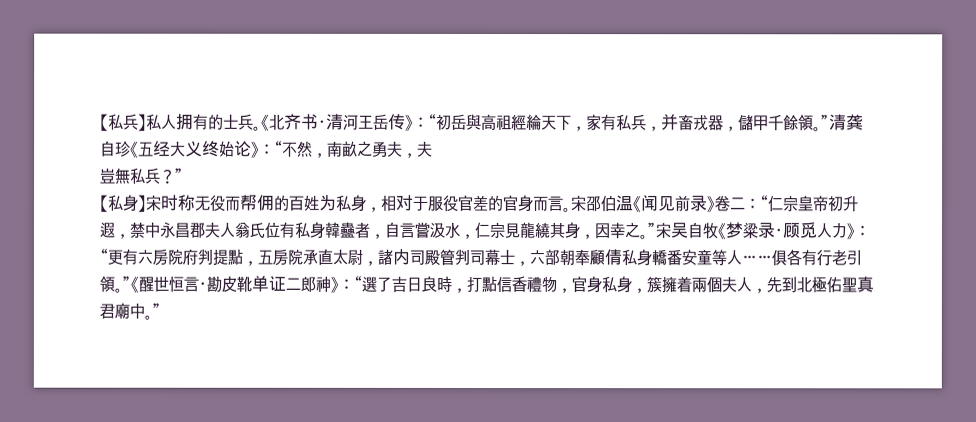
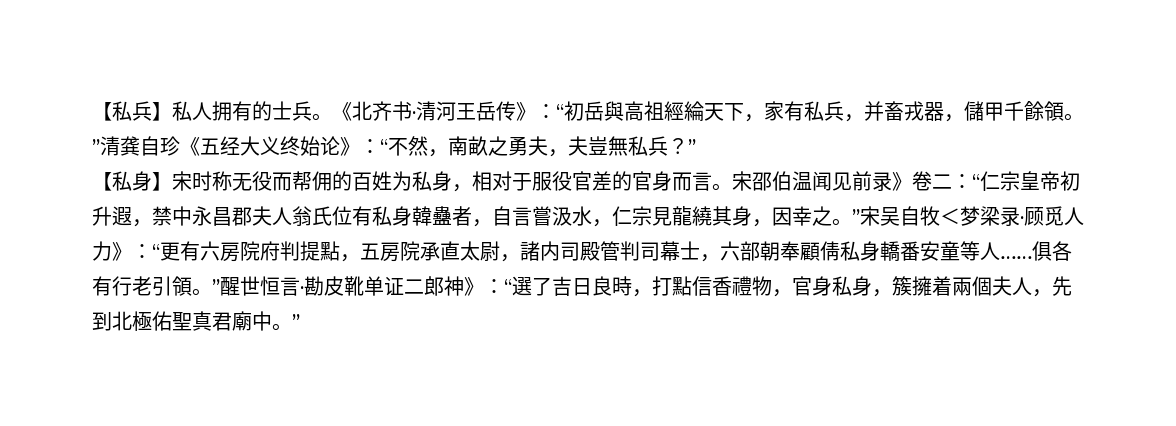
- 《北齐书·清河王岳传》：“初岳與高祖經綸天下，家有私兵，并畜戎器，儲甲千餘領。”清龚自珍《五经大义终始论》：“不然，南畝之勇夫，夫
- 豈無私兵？”
+ 《北齐书·清河王岳传》：“初岳與高祖經綸天下，家有私兵，并畜戎器，儲甲千餘領。”清龚自珍《五经大义终始论》：“不然，南畝之勇夫，夫豈無私兵？”
- 宋邵伯温《闻见前录》卷二：“仁宗皇帝初升遐，禁中永昌郡夫人翁氏位有私身韓蠱者，自言嘗汲水，仁宗見龍繞其身，因幸之。”宋吴自牧《梦粱录·顾觅人力》：“更有六房院府判提點，五房院承直太尉，諸内司殿管判司幕士，六部朝奉顧倩私身轎番安童等人……
+ 宋邵伯温闻见前录》卷二：“仁宗皇帝初升遐，禁中永昌郡夫人翁氏位有私身韓蠱者，自言嘗汲水，仁宗見龍繞其身，因幸之。”宋吴自牧＜梦梁录·顾觅人力》：“更有六房院府判提點，五房院承直太尉，諸内司殿管判司幕士，六部朝奉顧倩私身轎番安童等人……
- 俱各有行老引領。”《醒世恒言·勘皮靴单证二郎神》：“選了吉日良時，打點信香禮物，官身私身，簇擁着兩個夫人，先到北極佑聖真君廟中。”
+ 俱各有行老引領。”醒世恒言·勘皮靴单证二郎神》：“選了吉日良時，打點信香禮物，官身私身，簇擁着兩個夫人，先到北極佑聖真君廟中。”

